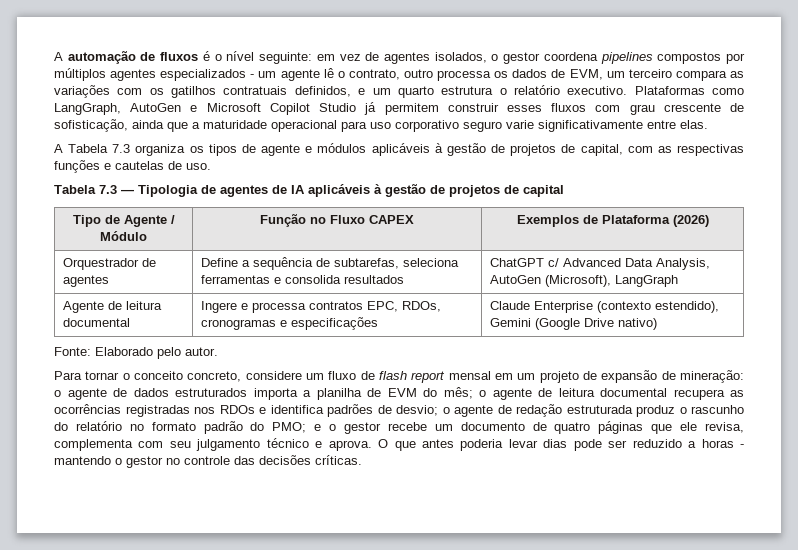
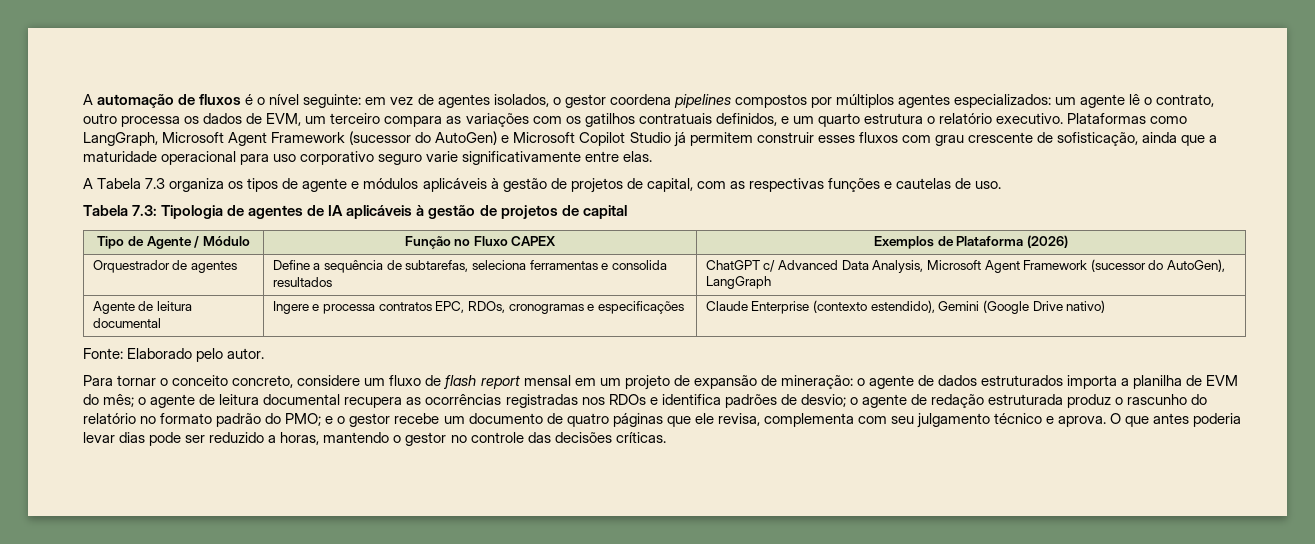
- A automação de fluxos é o nível seguinte: em vez de agentes isolados, o gestor coordena pipelines compostos por múltiplos agentes especializados - um agente lê o contrato, outro processa os dados de EVM, um terceiro compara as variações com os gatilhos contratuais definidos, e um quarto estrutura o relatório executivo.
+ A automação de fluxos é o nível seguinte: em vez de agentes isolados, o gestor coordena pipelines compostos por múltiplos agentes especializados: um agente lê o contrato, outro processa os dados de EVM, um terceiro compara as variações com os gatilhos contratuais definidos, e um quarto estrutura o relatório executivo.
- Plataformas como LangGraph, AutoGen e Microsoft Copilot Studio já permitem construir esses fluxos com grau crescente de sofisticação, ainda que a maturidade operacional para uso corporativo seguro varie significativamente entre elas.
+ Plataformas como LangGraph, Microsoft Agent Framework (sucessor do AutoGen) e Microsoft Copilot Studio já permitem construir esses fluxos com grau crescente de sofisticação, ainda que a maturidade operacional para uso corporativo seguro varie significativamente entre elas.
- Tabela 7.3 — Tipologia de agentes de IA aplicáveis à gestão de projetos de capital
+ Tabela 7.3: Tipologia de agentes de IA aplicáveis à gestão de projetos de capital
- Orquestrador de agentes | Define a sequência de subtarefas, seleciona ferramentas e consolida resultados | ChatGPT c/ Advanced Data Analysis, AutoGen (Microsoft), LangGraph
+ Orquestrador de agentes | Define a sequência de subtarefas, seleciona ferramentas e consolida resultados | ChatGPT c/ Advanced Data Analysis, Microsoft Agent Framework (sucessor do AutoGen), LangGraph
- O que antes poderia levar dias pode ser reduzido a horas - mantendo o gestor no controle das decisões críticas.
+ O que antes poderia levar dias pode ser reduzido a horas, mantendo o gestor no controle das decisões críticas.

